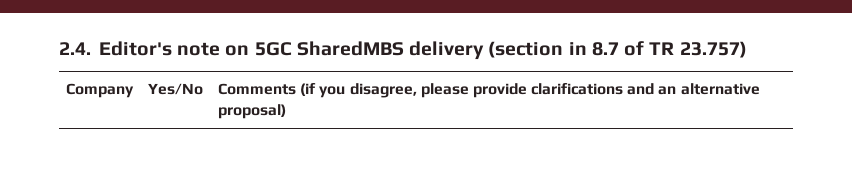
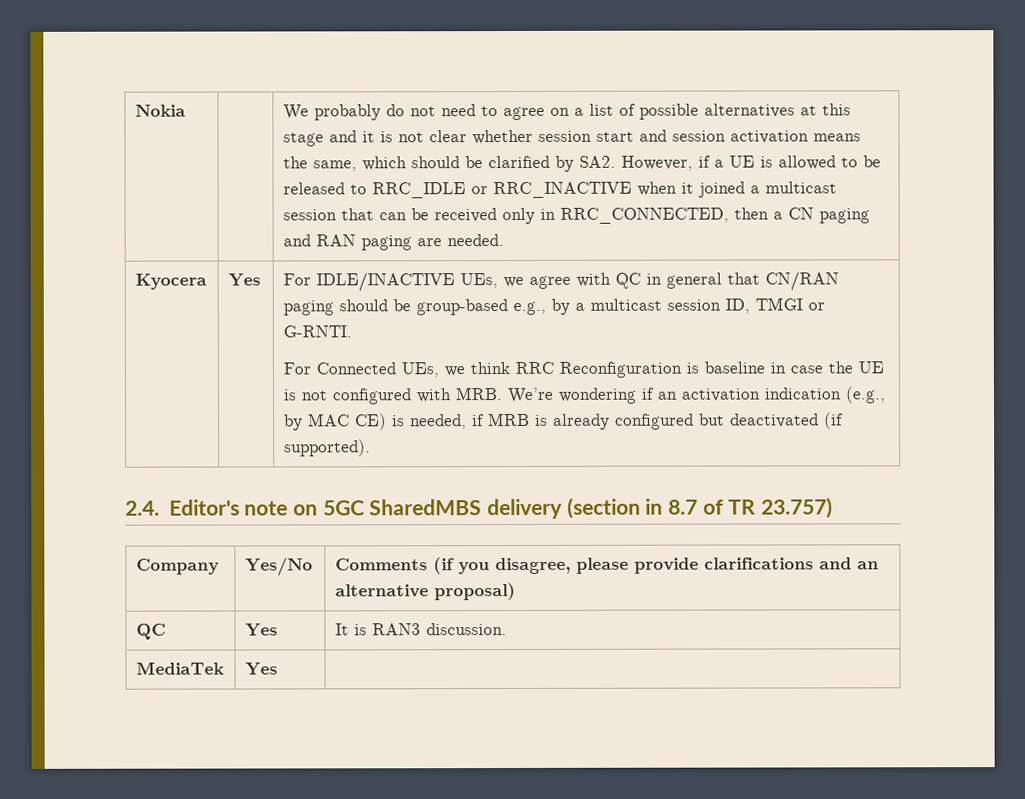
+ Nokia | | We probably do not need to agree on a list of possible alternatives at this stage and it is not clear whether session start and session activation means the same, which should be clarified by SA2. However, if a UE is allowed to be released to RRC_IDLE or RRC_INACTIVE when it joined a multicast session that can be received only in RRC_CONNECTED, then a CN paging and RAN paging are needed.
+ Kyocera | Yes | For IDLE/INACTIVE UEs, we agree with QC in general that CN/RAN paging should be group-based e.g., by a multicast session ID, TMGI or G-RNTI.
+ For Connected UEs, we think RRC Reconfiguration is baseline in case the UE is not configured with MRB. We’re wondering if an activation indication (e.g., by MAC CE) is needed, if MRB is already configured but deactivated (if supported).
+ QC | Yes | It is RAN3 discussion.
+ MediaTek | Yes |

